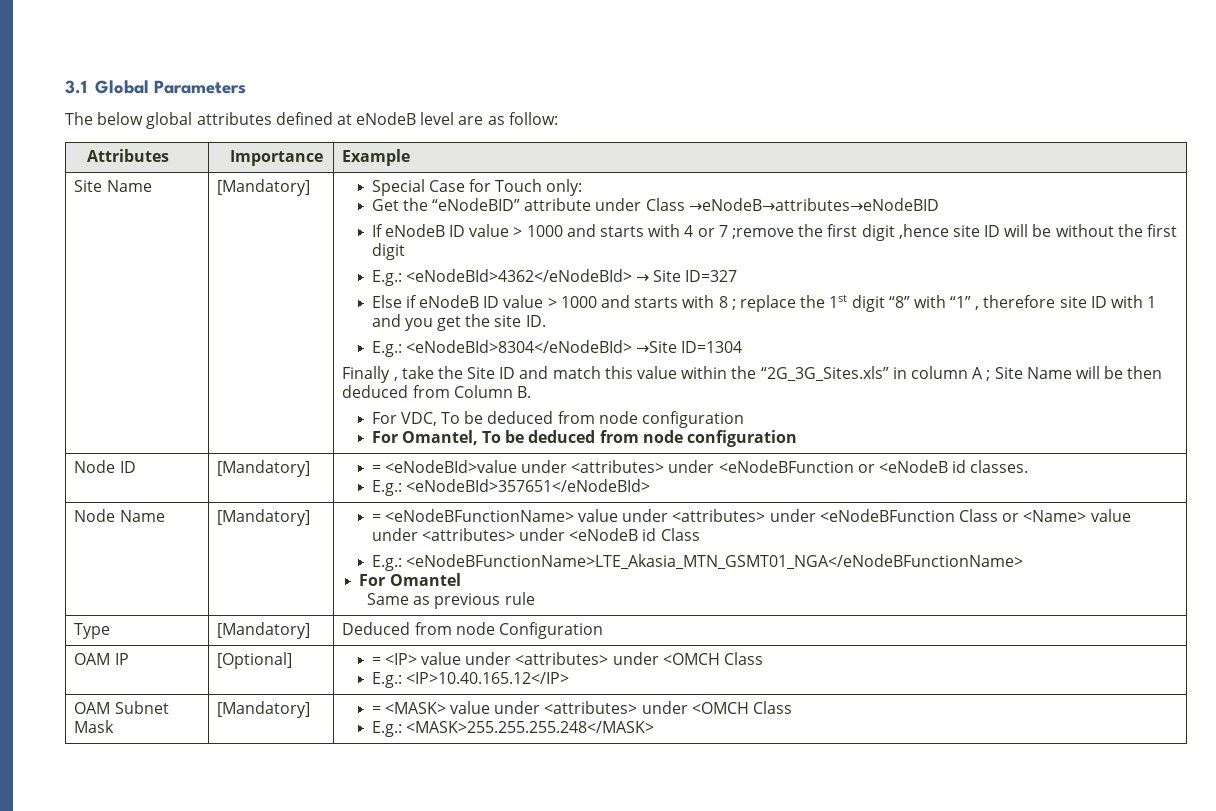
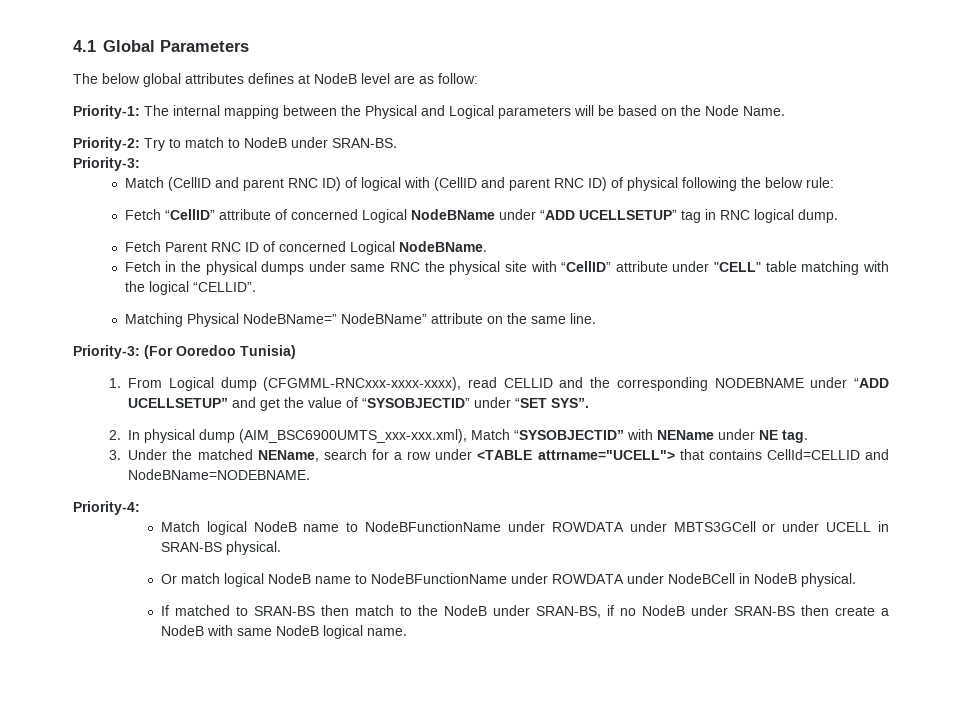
- 3.1 Global Parameters
+ 4.1 Global Parameters
- The below global attributes defined at eNodeB level are as follow:
+ The below global attributes defines at NodeB level are as follow:
- Attributes | Importance | Example
- Site Name | [Mandatory] | Special Case for Touch only:
- Get the “eNodeBID” attribute under Class →eNodeB→attributes→eNodeBID
- If eNodeB ID value > 1000 and starts with 4 or 7 ;remove the first digit ,hence site ID will be without the first digit
- E.g.: <eNodeBId>4362</eNodeBId> → Site ID=327
- Else if eNodeB ID value > 1000 and starts with 8 ; replace the 1st digit “8” with “1” , therefore site ID with 1 and you get the site ID.
- E.g.: <eNodeBId>8304</eNodeBId> →Site ID=1304
- Finally , take the Site ID and match this value within the “2G_3G_Sites.xls” in column A ; Site Name will be then deduced from Column B.
- For VDC, To be deduced from node configuration
- For Omantel, To be deduced from node configuration
- Node ID | [Mandatory] | = <eNodeBId>value under <attributes> under <eNodeBFunction or <eNodeB id classes.
- E.g.: <eNodeBId>357651</eNodeBId>
- Node Name | [Mandatory] | = <eNodeBFunctionName> value under <attributes> under <eNodeBFunction Class or <Name> value under <attributes> under <eNodeB id Class
- E.g.: <eNodeBFunctionName>LTE_Akasia_MTN_GSMT01_NGA</eNodeBFunctionName>
- For Omantel
- Same as previous rule
- Type | [Mandatory] | Deduced from node Configuration
- OAM IP | [Optional] | = <IP> value under <attributes> under <OMCH Class
- E.g.: <IP>10.40.165.12</IP>
- OAM Subnet Mask | [Mandatory] | = <MASK> value under <attributes> under <OMCH Class
- E.g.: <MASK>255.255.255.248</MASK>
+ Priority-1: The internal mapping between the Physical and Logical parameters will be based on the Node Name.
+ Priority-2: Try to match to NodeB under SRAN-BS.
+ Priority-3:
+ Match (CellID and parent RNC ID) of logical with (CellID and parent RNC ID) of physical following the below rule:
+ Fetch “CellID” attribute of concerned Logical NodeBName under “ADD UCELLSETUP” tag in RNC logical dump.
+ Fetch Parent RNC ID of concerned Logical NodeBName.
+ Fetch in the physical dumps under same RNC the physical site with “CellID” attribute under "CELL" table matching with the logical “CELLID”.
+ Matching Physical NodeBName=” NodeBName” attribute on the same line.
+ Priority-3: (For Ooredoo Tunisia)
+ 1. From Logical dump (CFGMML-RNCxxx-xxxx-xxxx), read CELLID and the corresponding NODEBNAME under “ADD UCELLSETUP” and get the value of “SYSOBJECTID” under “SET SYS”.
+ 2. In physical dump (AIM_BSC6900UMTS_xxx-xxx.xml), Match “SYSOBJECTID” with NEName under NE tag.
+ 3. Under the matched NEName, search for a row under <TABLE attrname="UCELL"> that contains CellId=CELLID and NodeBName=NODEBNAME.
+ Priority-4:
+ Match logical NodeB name to NodeBFunctionName under ROWDATA under MBTS3GCell or under UCELL in SRAN-BS physical.
+ Or match logical NodeB name to NodeBFunctionName under ROWDATA under NodeBCell in NodeB physical.
+ If matched to SRAN-BS then match to the NodeB under SRAN-BS, if no NodeB under SRAN-BS then create a NodeB with same NodeB logical name.

